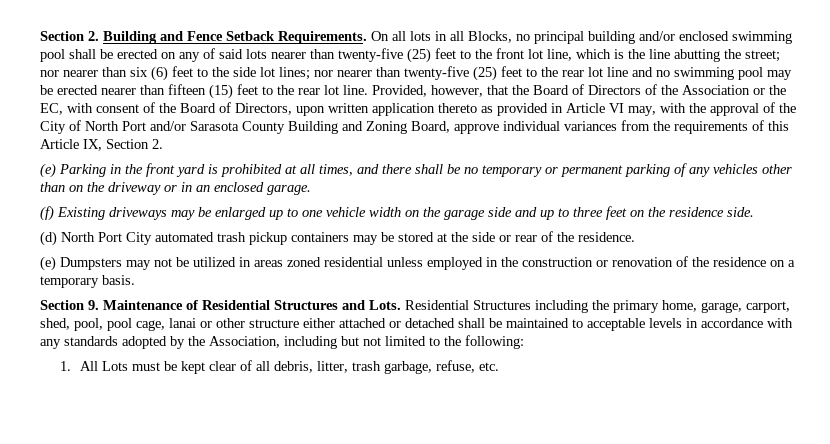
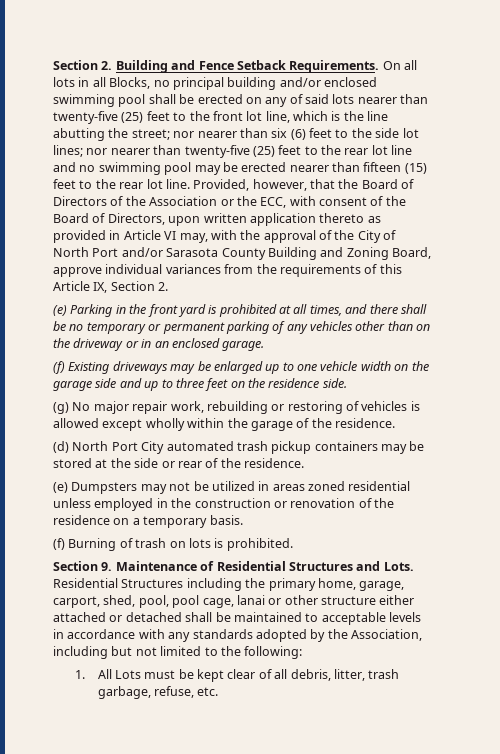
- Provided, however, that the Board of Directors of the Association or the EC, with consent of the Board of Directors, upon written application thereto as provided in Article VI may, with the approval of the City of North Port and/or Sarasota County Building and Zoning Board, approve individual variances from the requirements of this Article IX, Section 2.
+ Provided, however, that the Board of Directors of the Association or the ECC, with consent of the Board of Directors, upon written application thereto as provided in Article VI may, with the approval of the City of North Port and/or Sarasota County Building and Zoning Board, approve individual variances from the requirements of this Article IX, Section 2.
+ (g) No major repair work, rebuilding or restoring of vehicles is allowed except wholly within the garage of the residence.
+ (f) Burning of trash on lots is prohibited.

